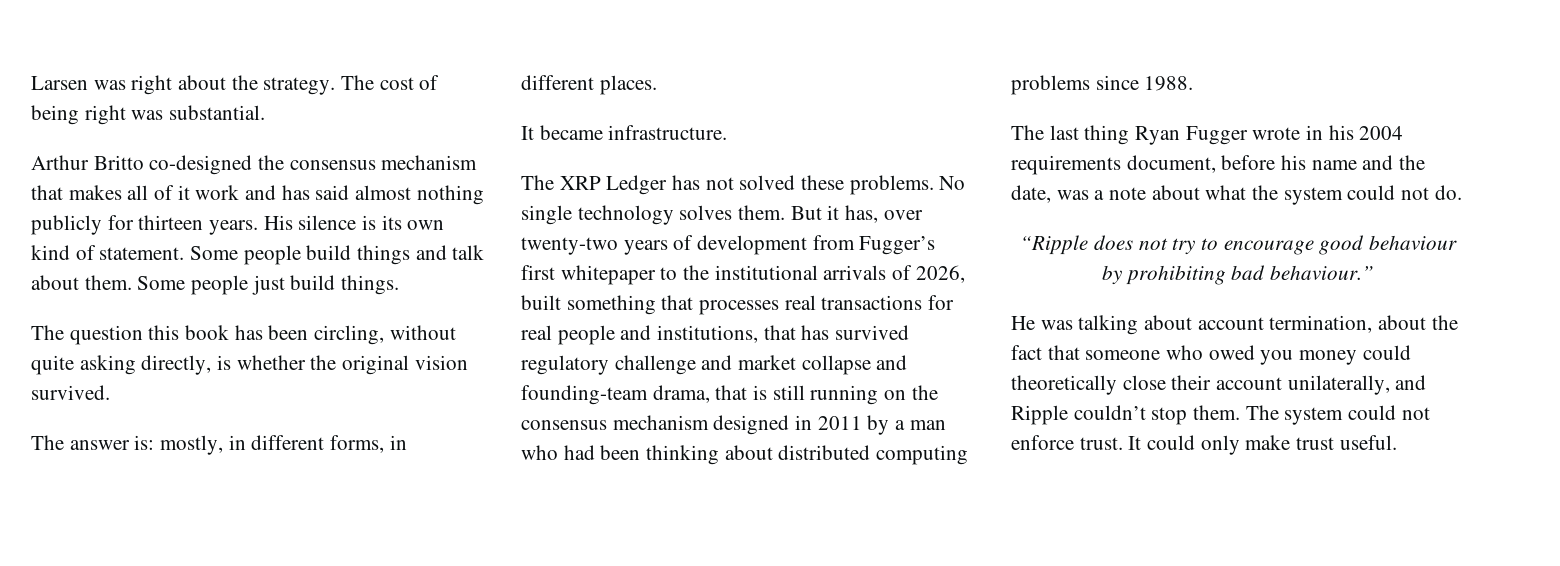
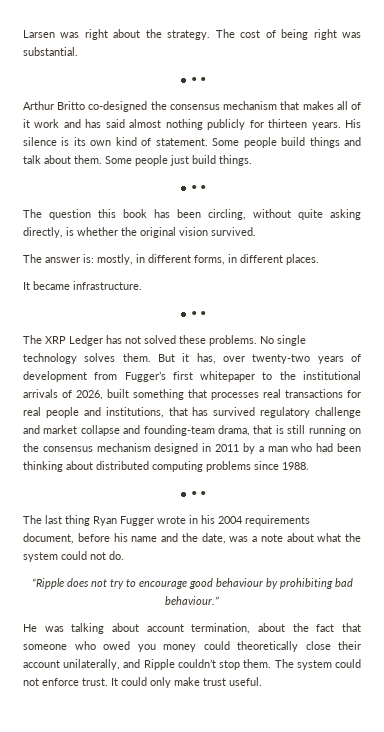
  The cost of being right was substantial.
+ • •
  Some people just build things.
+ • •
  It became infrastructure.
+ • •
  But it has, over twenty-two years of development from Fugger’s first whitepaper to the institutional arrivals of 2026, built something that processes real transactions for real people and institutions, that has survived regulatory challenge and market collapse and founding-team drama, that is still running on the consensus mechanism designed in 2011 by a man who had been thinking about distributed computing problems since 1988.
+ • •

